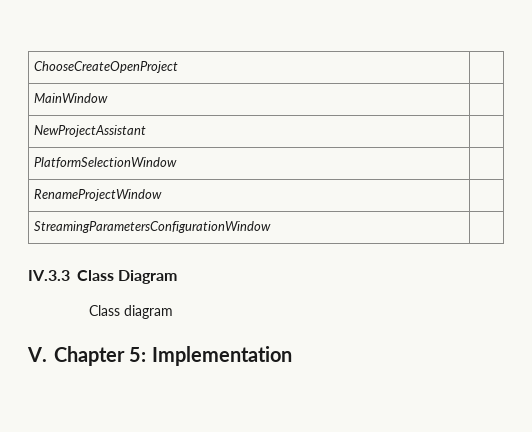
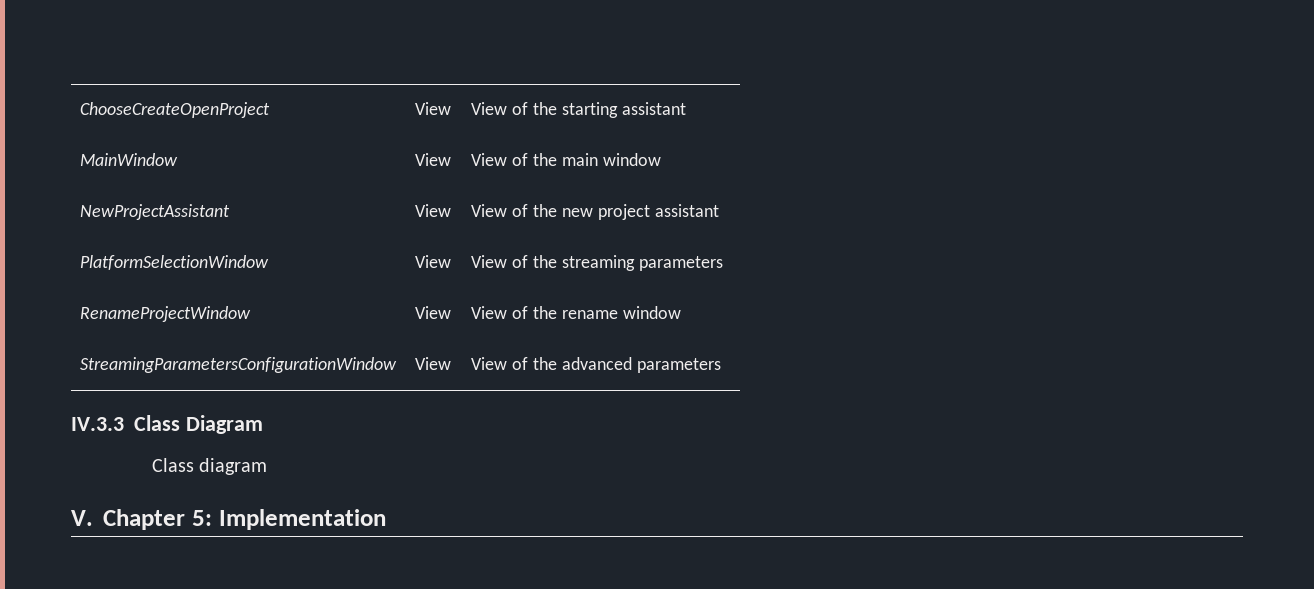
- ChooseCreateOpenProject |
- MainWindow |
- NewProjectAssistant |
- PlatformSelectionWindow |
- RenameProjectWindow |
- StreamingParametersConfigurationWindow |
+ ChooseCreateOpenProject | View | View of the starting assistant
+ MainWindow | View | View of the main window
+ NewProjectAssistant | View | View of the new project assistant
+ PlatformSelectionWindow | View | View of the streaming parameters
+ RenameProjectWindow | View | View of the rename window
+ StreamingParametersConfigurationWindow | View | View of the advanced parameters

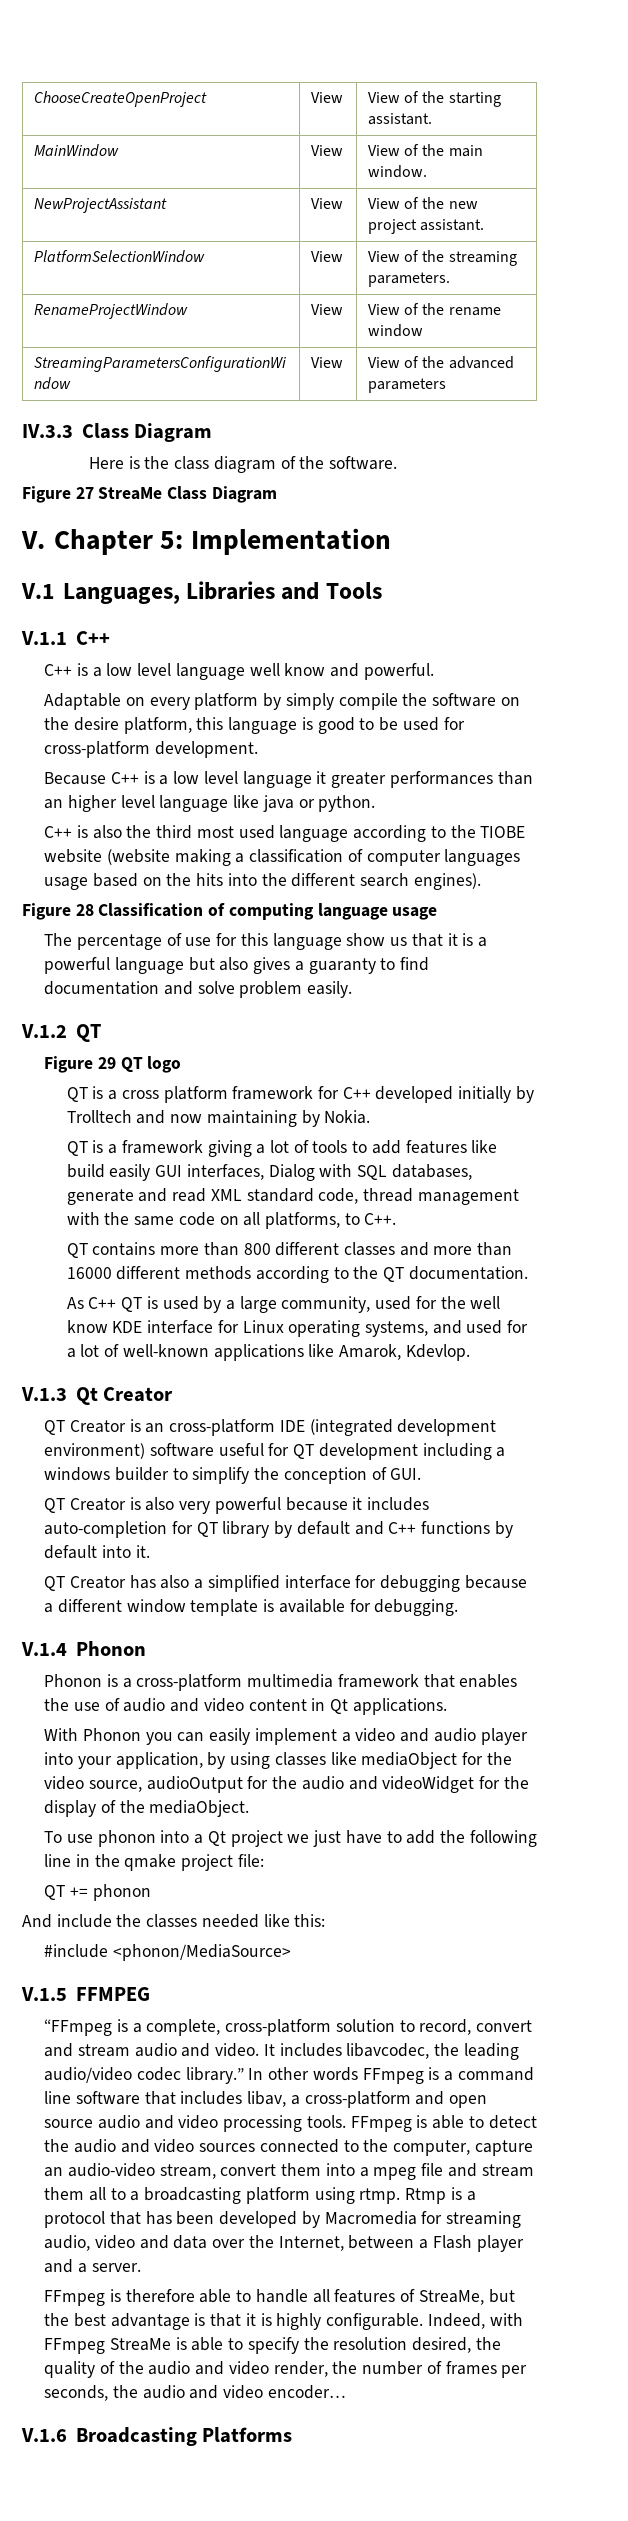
- ChooseCreateOpenProject | View | View of the starting assistant
+ ChooseCreateOpenProject | View | View of the starting assistant.
- MainWindow | View | View of the main window
+ MainWindow | View | View of the main window.
- NewProjectAssistant | View | View of the new project assistant
+ NewProjectAssistant | View | View of the new project assistant.
- PlatformSelectionWindow | View | View of the streaming parameters
+ PlatformSelectionWindow | View | View of the streaming parameters.
- Class diagram
+ Here is the class diagram of the software.
+ Figure 27 StreaMe Class Diagram
  V. Chapter 5: Implementation
+ V.1 Languages, Libraries and Tools
+ V.1.1 C++
+ C++ is a low level language well know and powerful.
+ Adaptable on every platform by simply compile the software on the desire platform, this language is good to be used for cross-platform development.
+ Because C++ is a low level language it greater performances than an higher level language like java or python.
+ C++ is also the third most used language according to the TIOBE website (website making a classification of computer languages usage based on the hits into the different search engines).
+ Figure 28 Classification of computing language usage
+ The percentage of use for this language show us that it is a powerful language but also gives a guaranty to find documentation and solve problem easily.
+ V.1.2 QT
+ Figure 29 QT logo
+ QT is a cross platform framework for C++ developed initially by Trolltech and now maintaining by Nokia.
+ QT is a framework giving a lot of tools to add features like build easily GUI interfaces, Dialog with SQL databases, generate and read XML standard code, thread management with the same code on all platforms, to C++.
+ QT contains more than 800 different classes and more than 16000 different methods according to the QT documentation.
+ As C++ QT is used by a large community, used for the well know KDE interface for Linux operating systems, and used for a lot of well-known applications like Amarok, Kdevlop.
+ V.1.3 Qt Creator
+ QT Creator is an cross-platform IDE (integrated development environment) software useful for QT development including a windows builder to simplify the conception of GUI.
+ QT Creator is also very powerful because it includes auto-completion for QT library by default and C++ functions by default into it.
+ QT Creator has also a simplified interface for debugging because a different window template is available for debugging.
+ V.1.4 Phonon
+ Phonon is a cross-platform multimedia framework that enables the use of audio and video content in Qt applications.
+ With Phonon you can easily implement a video and audio player into your application, by using classes like mediaObject for the video source, audioOutput for the audio and videoWidget for the display of the mediaObject.
+ To use phonon into a Qt project we just have to add the following line in the qmake project file:
+ QT += phonon
+ And include the classes needed like this:
+ #include <phonon/MediaSource>
+ V.1.5 FFMPEG
+ “FFmpeg is a complete, cross-platform solution to record, convert and stream audio and video. It includes libavcodec, the leading audio/video codec library.” In other words FFmpeg is a command line software that includes libav, a cross-platform and open source audio and video processing tools. FFmpeg is able to detect the audio and video sources connected to the computer, capture an audio-video stream, convert them into a mpeg file and stream them all to a broadcasting platform using rtmp. Rtmp is a protocol that has been developed by Macromedia for streaming audio, video and data over the Internet, between a Flash player and a server.
+ FFmpeg is therefore able to handle all features of StreaMe, but the best advantage is that it is highly configurable. Indeed, with FFmpeg StreaMe is able to specify the resolution desired, the quality of the audio and video render, the number of frames per seconds, the audio and video encoder…
+ V.1.6 Broadcasting Platforms

